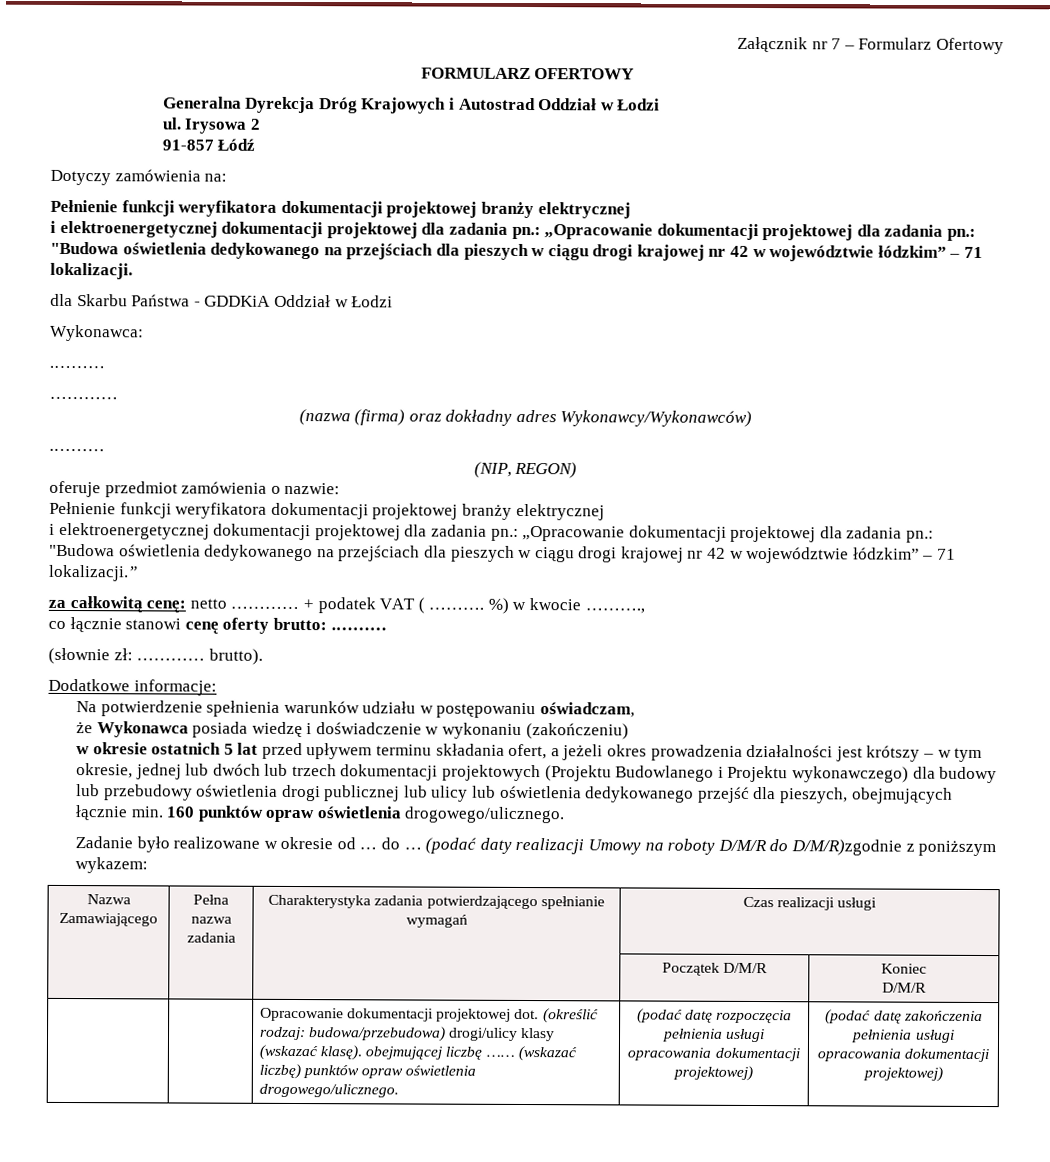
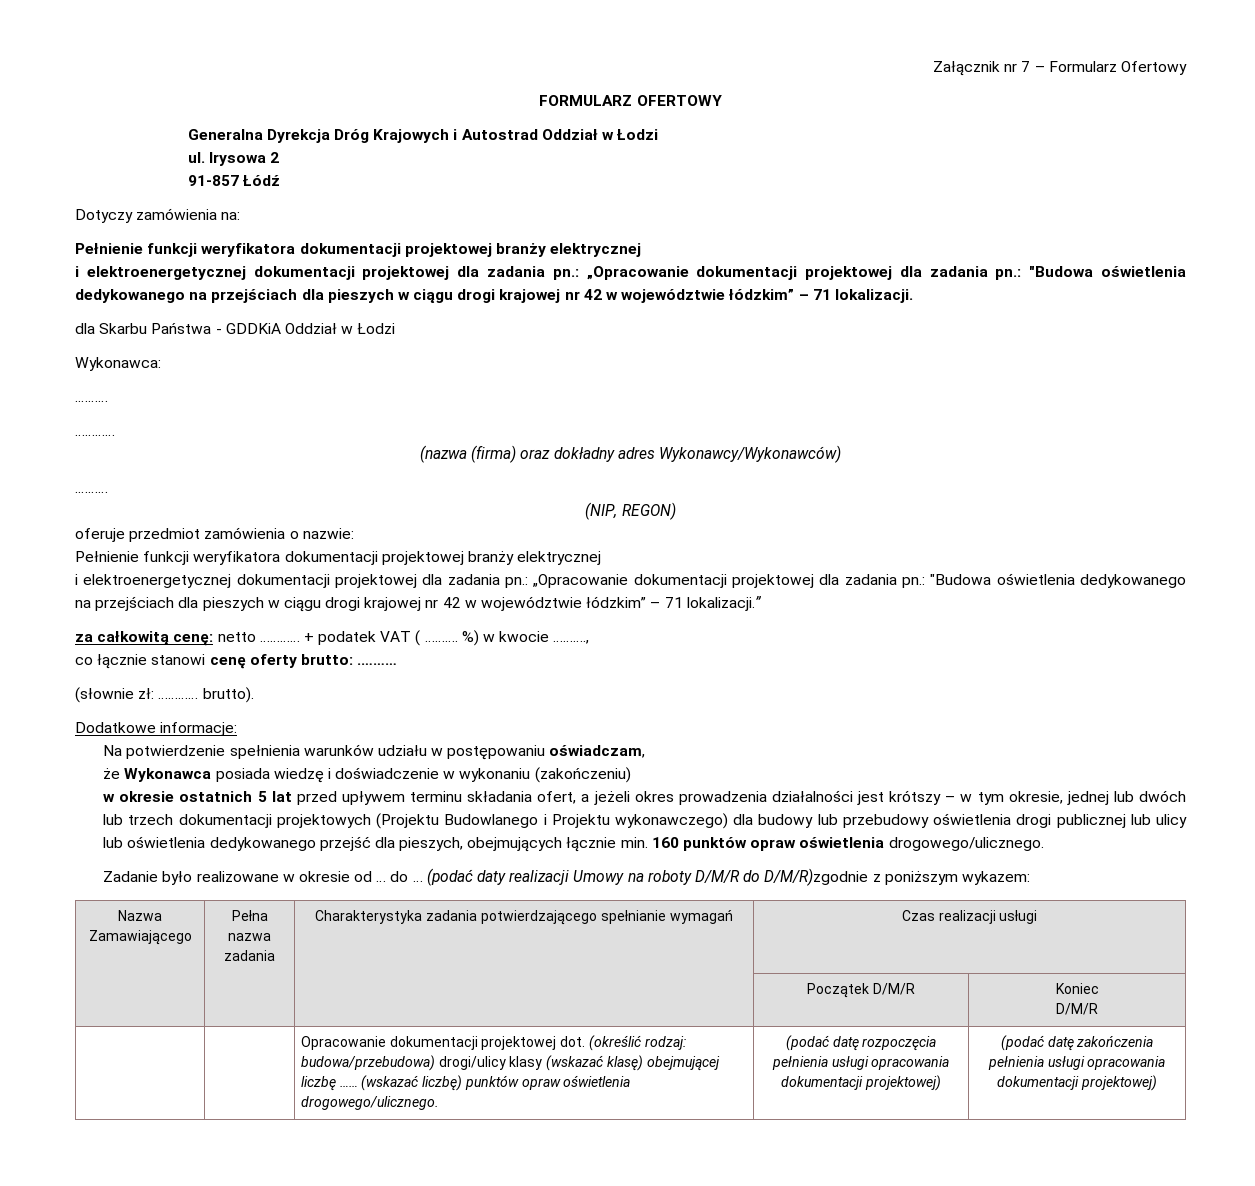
- | | Opracowanie dokumentacji projektowej dot. (określić rodzaj: budowa/przebudowa) drogi/ulicy klasy (wskazać klasę). obejmującej liczbę …… (wskazać liczbę) punktów opraw oświetlenia drogowego/ulicznego. | (podać datę rozpoczęcia pełnienia usługi opracowania dokumentacji projektowej) | (podać datę zakończenia pełnienia usługi opracowania dokumentacji projektowej)
+ | | Opracowanie dokumentacji projektowej dot. (określić rodzaj: budowa/przebudowa) drogi/ulicy klasy (wskazać klasę) obejmującej liczbę …… (wskazać liczbę) punktów opraw oświetlenia drogowego/ulicznego. | (podać datę rozpoczęcia pełnienia usługi opracowania dokumentacji projektowej) | (podać datę zakończenia pełnienia usługi opracowania dokumentacji projektowej)

